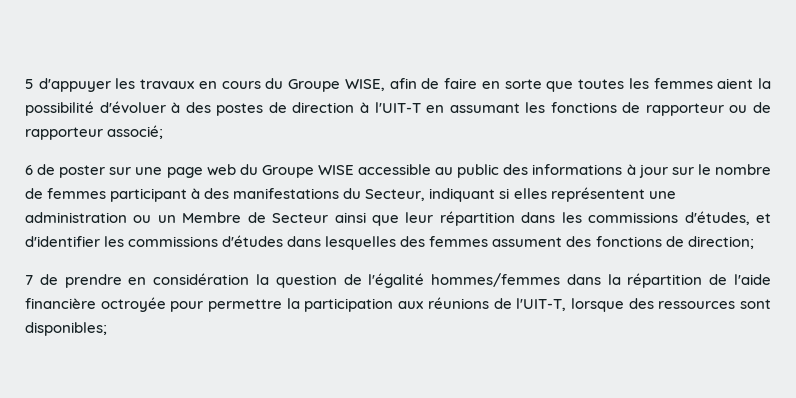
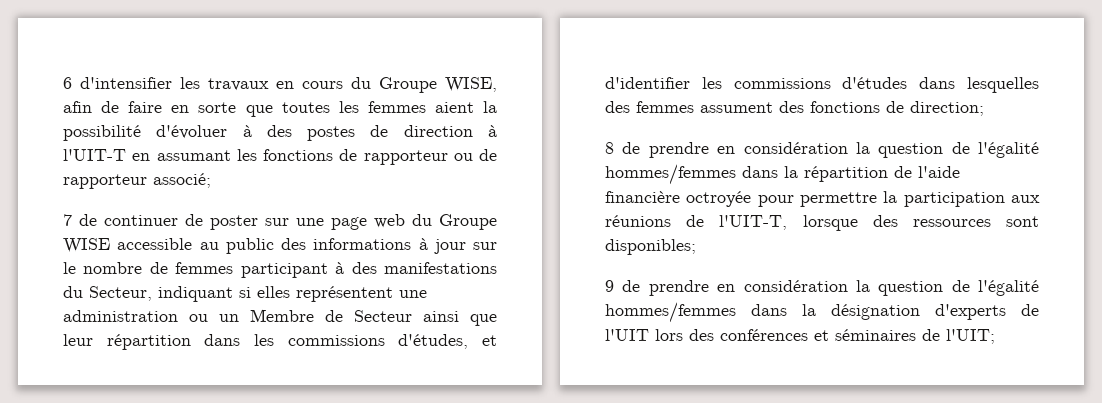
- 5 d'appuyer les travaux en cours du Groupe WISE, afin de faire en sorte que toutes les femmes aient la possibilité d'évoluer à des postes de direction à l'UIT-T en assumant les fonctions de rapporteur ou de rapporteur associé;
+ 6 d'intensifier les travaux en cours du Groupe WISE, afin de faire en sorte que toutes les femmes aient la possibilité d'évoluer à des postes de direction à l'UIT-T en assumant les fonctions de rapporteur ou de rapporteur associé;
- 6 de poster sur une page web du Groupe WISE accessible au public des informations à jour sur le nombre de femmes participant à des manifestations du Secteur, indiquant si elles représentent une administration ou un Membre de Secteur ainsi que leur répartition dans les commissions d'études, et d'identifier les commissions d'études dans lesquelles des femmes assument des fonctions de direction;
+ 7 de continuer de poster sur une page web du Groupe WISE accessible au public des informations à jour sur le nombre de femmes participant à des manifestations du Secteur, indiquant si elles représentent une administration ou un Membre de Secteur ainsi que leur répartition dans les commissions d'études, et d'identifier les commissions d'études dans lesquelles des femmes assument des fonctions de direction;
- 7 de prendre en considération la question de l'égalité hommes/femmes dans la répartition de l'aide financière octroyée pour permettre la participation aux réunions de l'UIT-T, lorsque des ressources sont disponibles;
+ 8 de prendre en considération la question de l'égalité hommes/femmes dans la répartition de l'aide financière octroyée pour permettre la participation aux réunions de l'UIT-T, lorsque des ressources sont disponibles;
+ 9 de prendre en considération la question de l'égalité hommes/femmes dans la désignation d'experts de l'UIT lors des conférences et séminaires de l'UIT;

